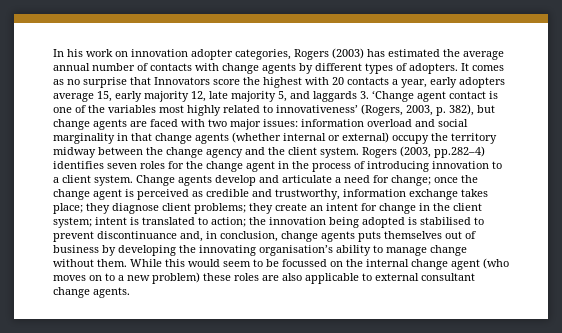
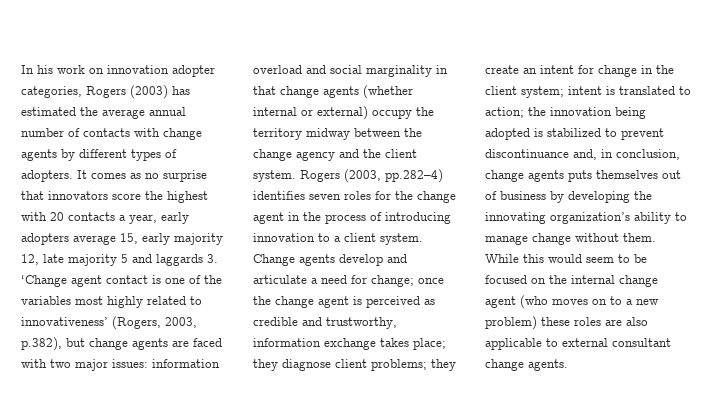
- It comes as no surprise that Innovators score the highest with 20 contacts a year, early adopters average 15, early majority 12, late majority 5, and laggards 3. ‘Change agent contact is one of the variables most highly related to innovativeness’ (Rogers, 2003, p. 382), but change agents are faced with two major issues:
+ It comes as no surprise that innovators score the highest with 20 contacts a year, early adopters average 15, early majority 12, late majority 5 and laggards 3. ‘Change agent contact is one of the variables most highly related to innovativeness’ (Rogers, 2003, p.382), but change agents are faced with two major issues:
- the innovation being adopted is stabilised to prevent discontinuance and, in conclusion, change agents puts themselves out of business by developing the innovating organisation’s ability to manage change without them.
+ the innovation being adopted is stabilized to prevent discontinuance and, in conclusion, change agents puts themselves out of business by developing the innovating organization’s ability to manage change without them.
- While this would seem to be focussed on the internal change agent (who moves on to a new problem) these roles are also applicable to external consultant change agents.
+ While this would seem to be focused on the internal change agent (who moves on to a new problem) these roles are also applicable to external consultant change agents.

